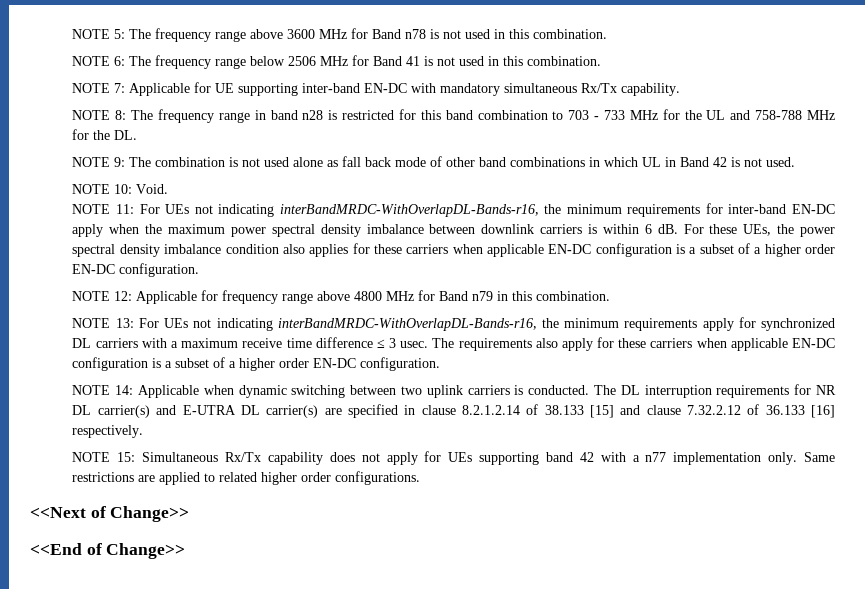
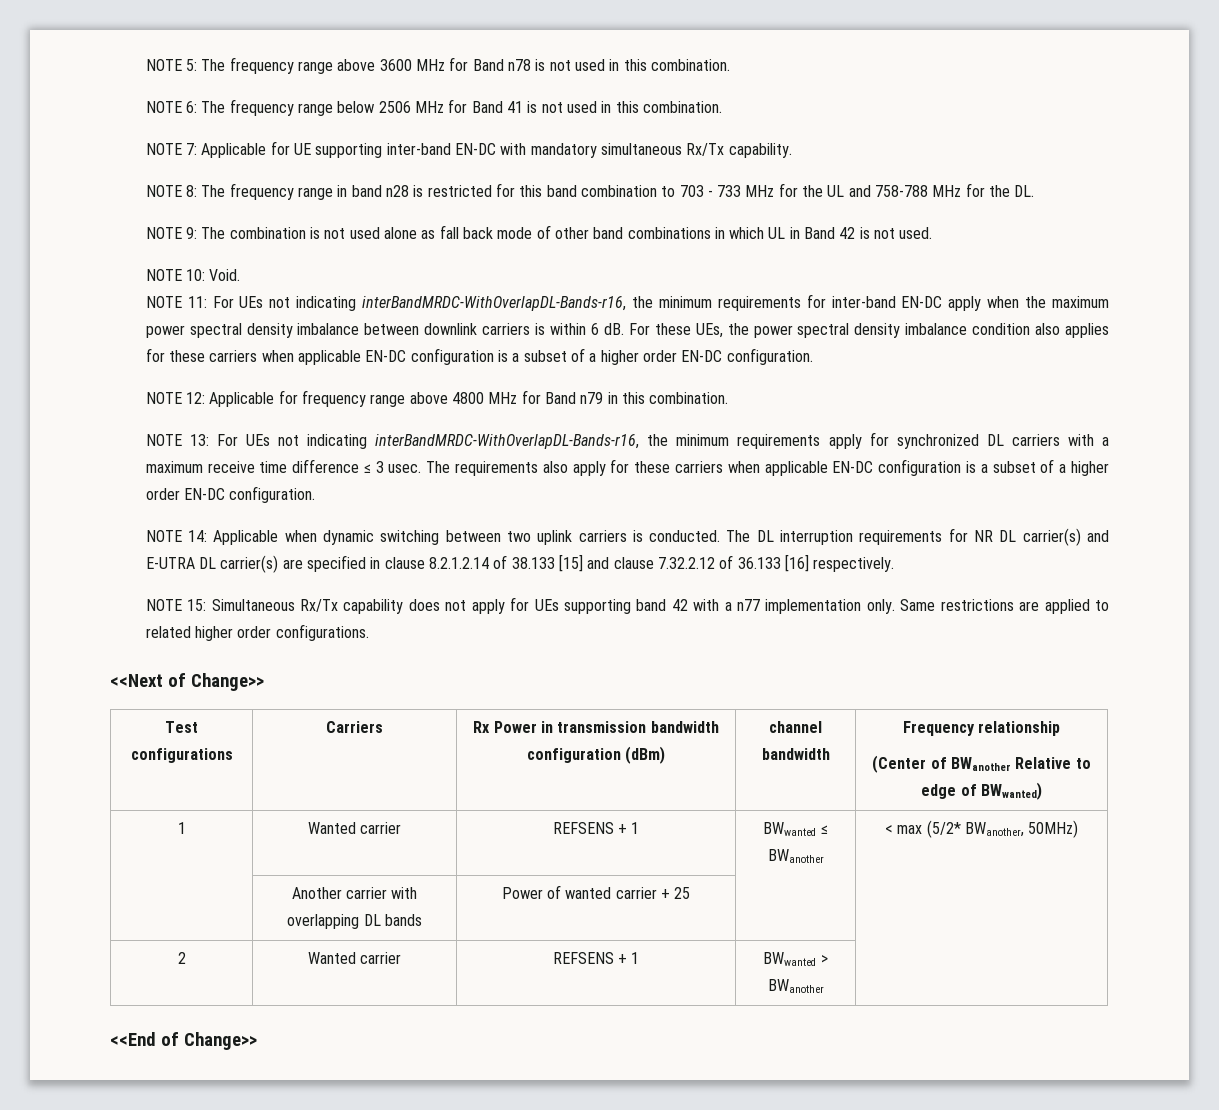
+ Test configurations | Carriers | Rx Power in transmission bandwidth configuration (dBm) | channel bandwidth | Frequency relationship
+ (Center of BWanother Relative to edge of BWwanted)
+ 1 | Wanted carrier | REFSENS + 1 | BWwanted ≤ BWanother | < max (5/2* BWanother, 50MHz)
+ | Another carrier with overlapping DL bands | Power of wanted carrier + 25 | |
+ 2 | Wanted carrier | REFSENS + 1 | BWwanted > BWanother |

